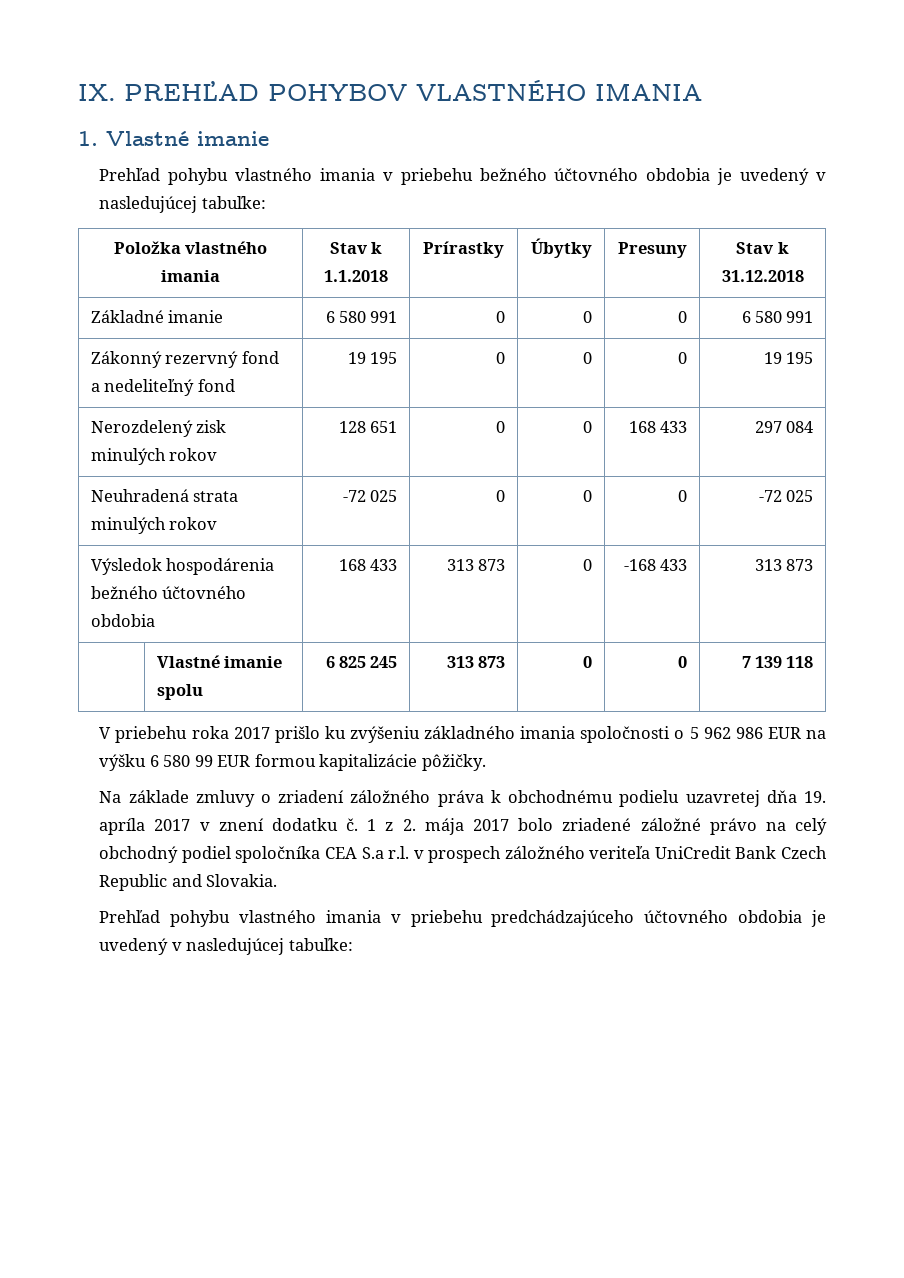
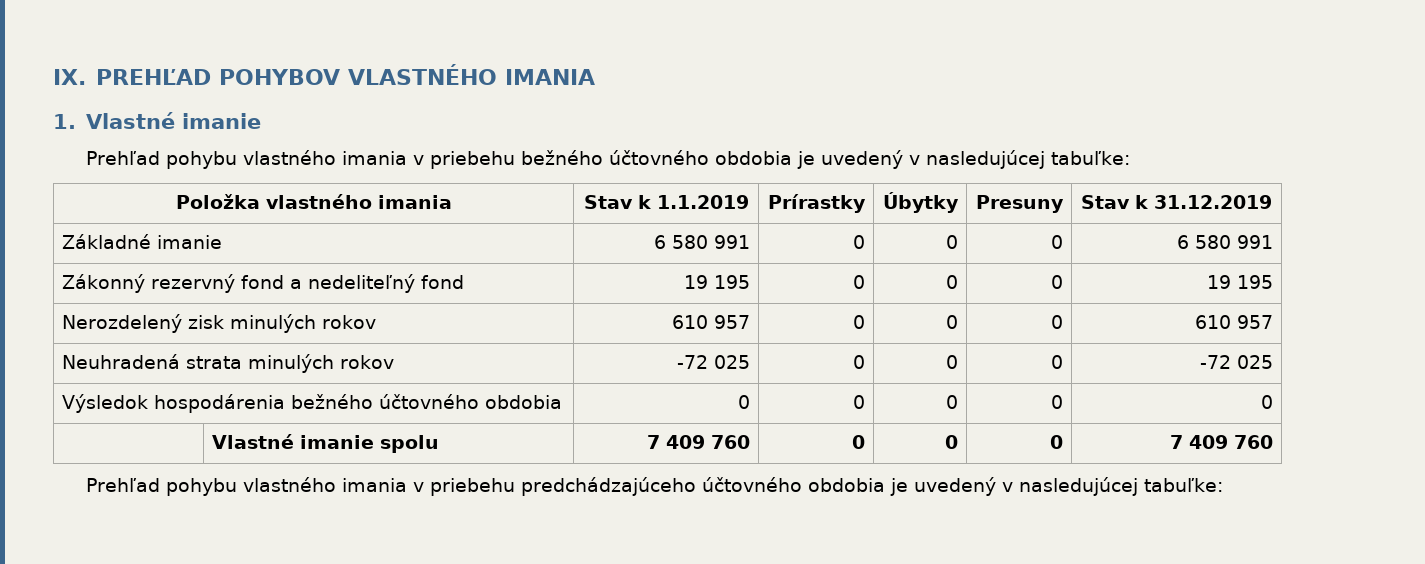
- Položka vlastného imania | Stav k 1.1.2018 | Prírastky | Úbytky | Presuny | Stav k 31.12.2018
+ Položka vlastného imania | Stav k 1.1.2019 | Prírastky | Úbytky | Presuny | Stav k 31.12.2019
- Nerozdelený zisk minulých rokov | 128 651 | 0 | 0 | 168 433 | 297 084
+ Nerozdelený zisk minulých rokov | 610 957 | 0 | 0 | 0 | 610 957
- Výsledok hospodárenia bežného účtovného obdobia | 168 433 | 313 873 | 0 | -168 433 | 313 873
- | Vlastné imanie spolu | 6 825 245 | 313 873 | 0 | 0 | 7 139 118
- V priebehu roka 2017 prišlo ku zvýšeniu základného imania spoločnosti o 5 962 986 EUR na výšku 6 580 99 EUR formou kapitalizácie pôžičky.
- Na základe zmluvy o zriadení záložného práva k obchodnému podielu uzavretej dňa 19. apríla 2017 v znení dodatku č. 1 z 2. mája 2017 bolo zriadené záložné právo na celý obchodný podiel spoločníka CEA S.a r.l. v prospech záložného veriteľa UniCredit Bank Czech Republic and Slovakia.
+ Výsledok hospodárenia bežného účtovného obdobia | 0 | 0 | 0 | 0 | 0
+ | Vlastné imanie spolu | 7 409 760 | 0 | 0 | 0 | 7 409 760

